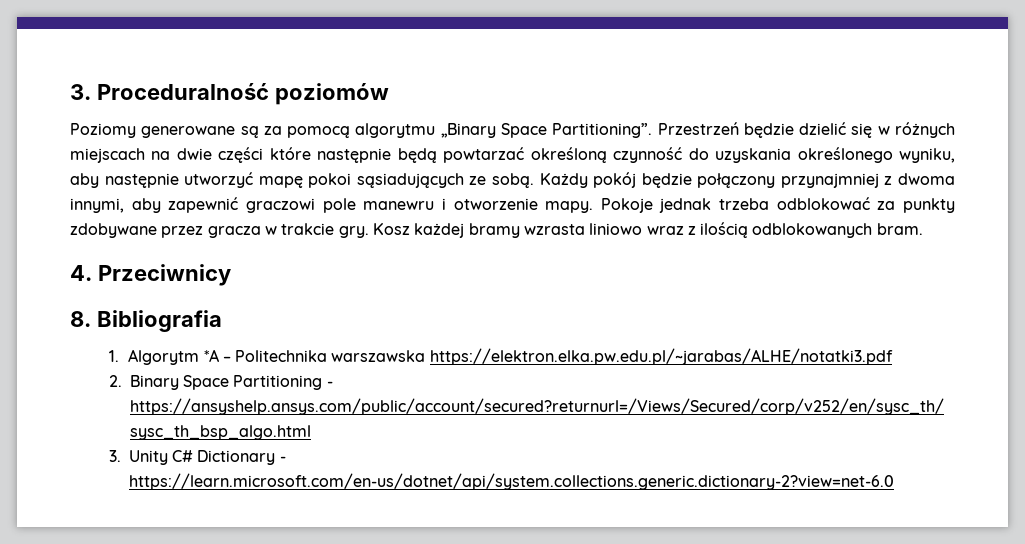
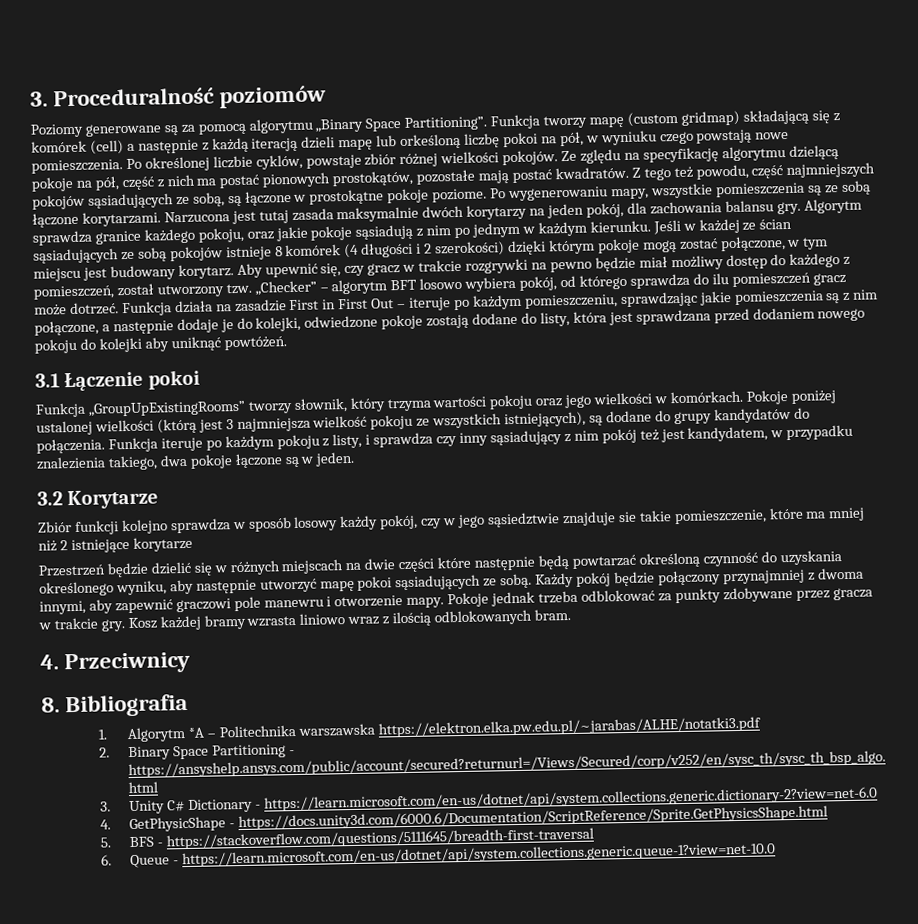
- Poziomy generowane są za pomocą algorytmu „Binary Space Partitioning”. Przestrzeń będzie dzielić się w różnych miejscach na dwie części które następnie będą powtarzać określoną czynność do uzyskania określonego wyniku, aby następnie utworzyć mapę pokoi sąsiadujących ze sobą.
+ Poziomy generowane są za pomocą algorytmu „Binary Space Partitioning”. Funkcja tworzy mapę (custom gridmap) składającą się z komórek (cell) a następnie z każdą iteracją dzieli mapę lub orkeśloną liczbę pokoi na pół, w wyniuku czego powstają nowe pomieszczenia. Po określonej liczbie cyklów, powstaje zbiór różnej wielkości pokojów. Ze zględu na specyfikację algorytmu dzielącą pokoje na pół, część z nich ma postać pionowych prostokątów, pozostałe mają postać kwadratów. Z tego też powodu, część najmniejszych pokojów sąsiadujących ze sobą, są łączone w prostokątne pokoje poziome. Po wygenerowaniu mapy, wszystkie pomieszczenia są ze sobą łączone korytarzami. Narzucona jest tutaj zasada maksymalnie dwóch korytarzy na jeden pokój, dla zachowania balansu gry. Algorytm sprawdza granice każdego pokoju, oraz jakie pokoje sąsiadują z nim po jednym w każdym kierunku. Jeśli w każdej ze ścian sąsiadujących ze sobą pokojów istnieje 8 komórek (4 długości i 2 szerokości) dzięki którym pokoje mogą zostać połączone, w tym miejscu jest budowany korytarz. Aby upewnić się, czy gracz w trakcie rozgrywki na pewno będzie miał możliwy dostęp do każdego z pomieszczeń, został utworzony tzw. „Checker” – algorytm BFT losowo wybiera pokój, od którego sprawdza do ilu pomieszczeń gracz może dotrzeć. Funkcja działa na zasadzie First in First Out – iteruje po każdym pomieszczeniu, sprawdzając jakie pomieszczenia są z nim połączone, a następnie dodaje je do kolejki, odwiedzone pokoje zostają dodane do listy, która jest sprawdzana przed dodaniem nowego pokoju do kolejki aby uniknąć powtóżeń.
+ 3.1 Łączenie pokoi
+ Funkcja „GroupUpExistingRooms” tworzy słownik, który trzyma wartości pokoju oraz jego wielkości w komórkach. Pokoje poniżej ustalonej wielkości (którą jest 3 najmniejsza wielkość pokoju ze wszystkich istniejących), są dodane do grupy kandydatów do połączenia. Funkcja iteruje po każdym pokoju z listy, i sprawdza czy inny sąsiadujący z nim pokój też jest kandydatem, w przypadku znalezienia takiego, dwa pokoje łączone są w jeden.
+ 3.2 Korytarze
+ Zbiór funkcji kolejno sprawdza w sposób losowy każdy pokój, czy w jego sąsiedztwie znajduje sie takie pomieszczenie, które ma mniej niż 2 istniejące korytarze
+ Przestrzeń będzie dzielić się w różnych miejscach na dwie części które następnie będą powtarzać określoną czynność do uzyskania określonego wyniku, aby następnie utworzyć mapę pokoi sąsiadujących ze sobą.
+ 4. GetPhysicShape - https://docs.unity3d.com/6000.6/Documentation/ScriptReference/Sprite.GetPhysicsShape.html
+ 5. BFS - https://stackoverflow.com/questions/5111645/breadth-first-traversal
+ 6. Queue - https://learn.microsoft.com/en-us/dotnet/api/system.collections.generic.queue-1?view=net-10.0

